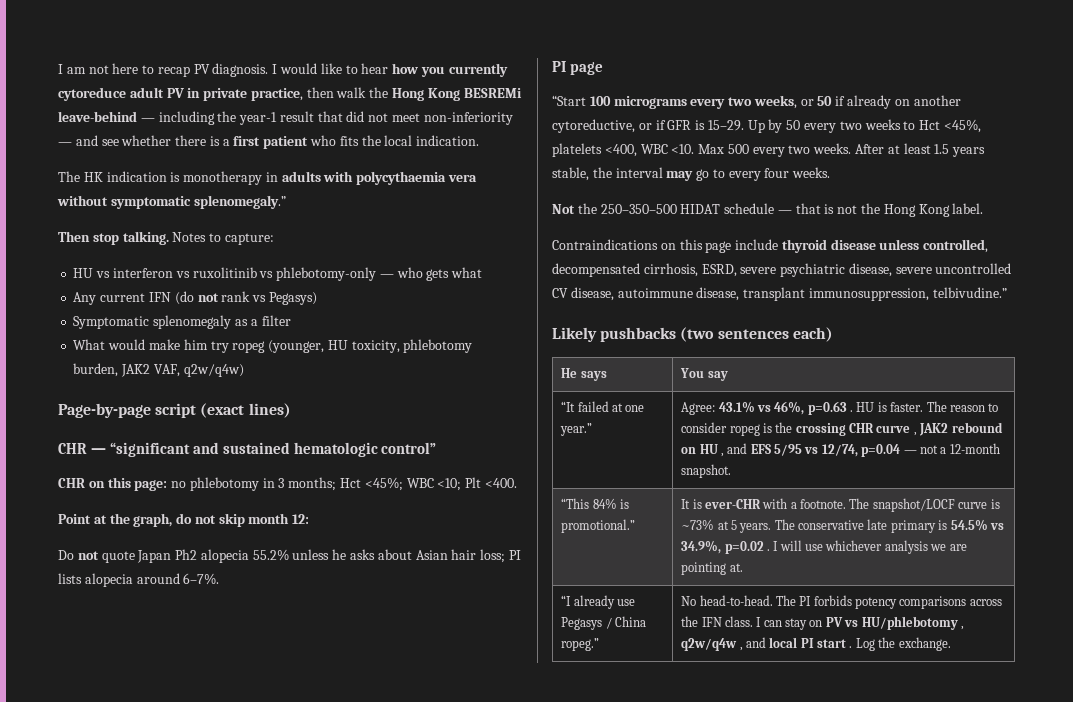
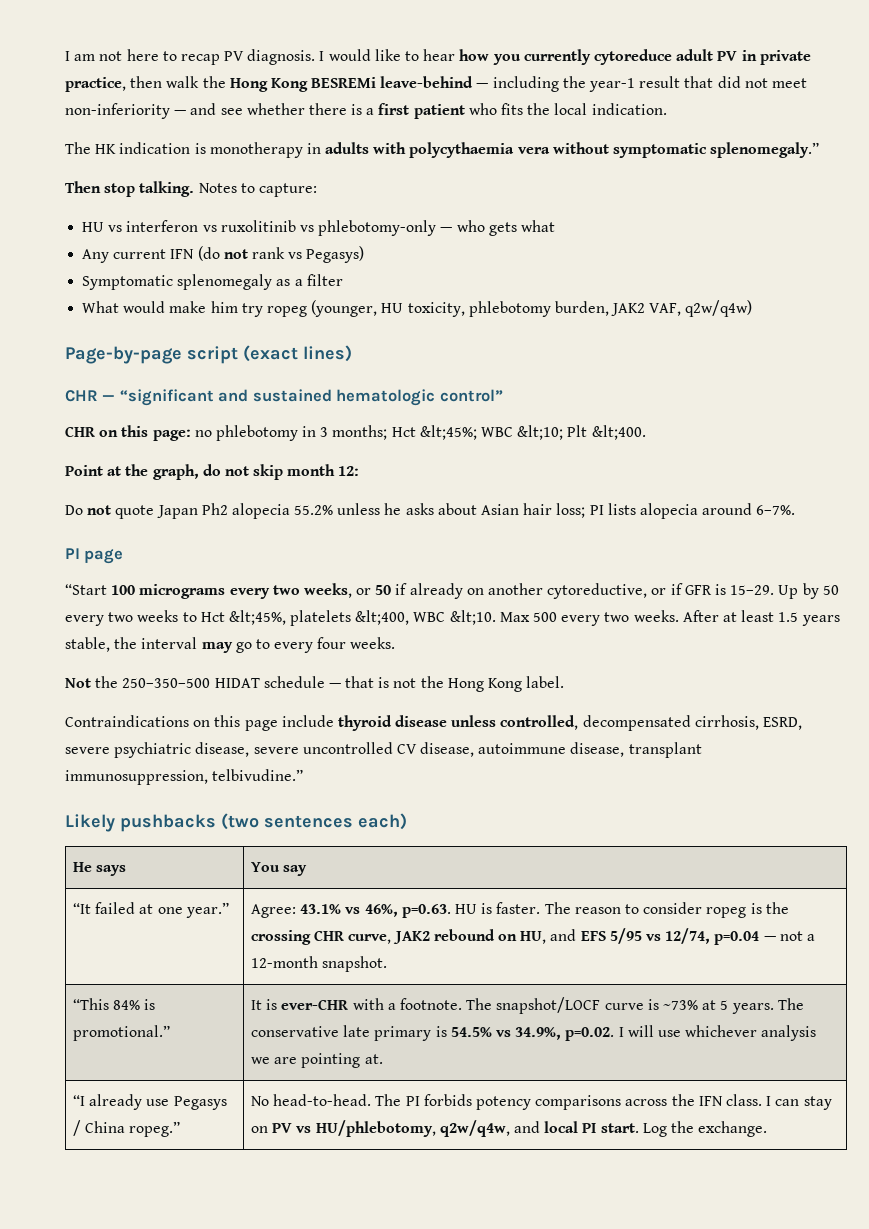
- CHR on this page: no phlebotomy in 3 months; Hct <45%; WBC <10; Plt <400.
+ CHR on this page: no phlebotomy in 3 months; Hct &lt;45%; WBC &lt;10; Plt &lt;400.
- Up by 50 every two weeks to Hct <45%, platelets <400, WBC <10.
+ Up by 50 every two weeks to Hct &lt;45%, platelets &lt;400, WBC &lt;10.
- Agree: 43.1% vs 46%, p=0.63 . HU is faster.
+ Agree: 43.1% vs 46%, p=0.63. HU is faster.
- The reason to consider ropeg is the crossing CHR curve , JAK2 rebound on HU , and EFS 5/95 vs 12/74, p=0.04 — not a 12-month snapshot.
+ The reason to consider ropeg is the crossing CHR curve, JAK2 rebound on HU, and EFS 5/95 vs 12/74, p=0.04 — not a 12-month snapshot.
- “This 84% is promotional.” | It is ever-CHR with a footnote. The snapshot/LOCF curve is ~73% at 5 years. The conservative late primary is 54.5% vs 34.9%, p=0.02 . I will use whichever analysis we are pointing at.
+ “This 84% is promotional.” | It is ever-CHR with a footnote. The snapshot/LOCF curve is ~73% at 5 years. The conservative late primary is 54.5% vs 34.9%, p=0.02. I will use whichever analysis we are pointing at.
- “I already use Pegasys / China ropeg.” | No head-to-head. The PI forbids potency comparisons across the IFN class. I can stay on PV vs HU/phlebotomy , q2w/q4w , and local PI start . Log the exchange.
+ “I already use Pegasys / China ropeg.” | No head-to-head. The PI forbids potency comparisons across the IFN class. I can stay on PV vs HU/phlebotomy, q2w/q4w, and local PI start. Log the exchange.

